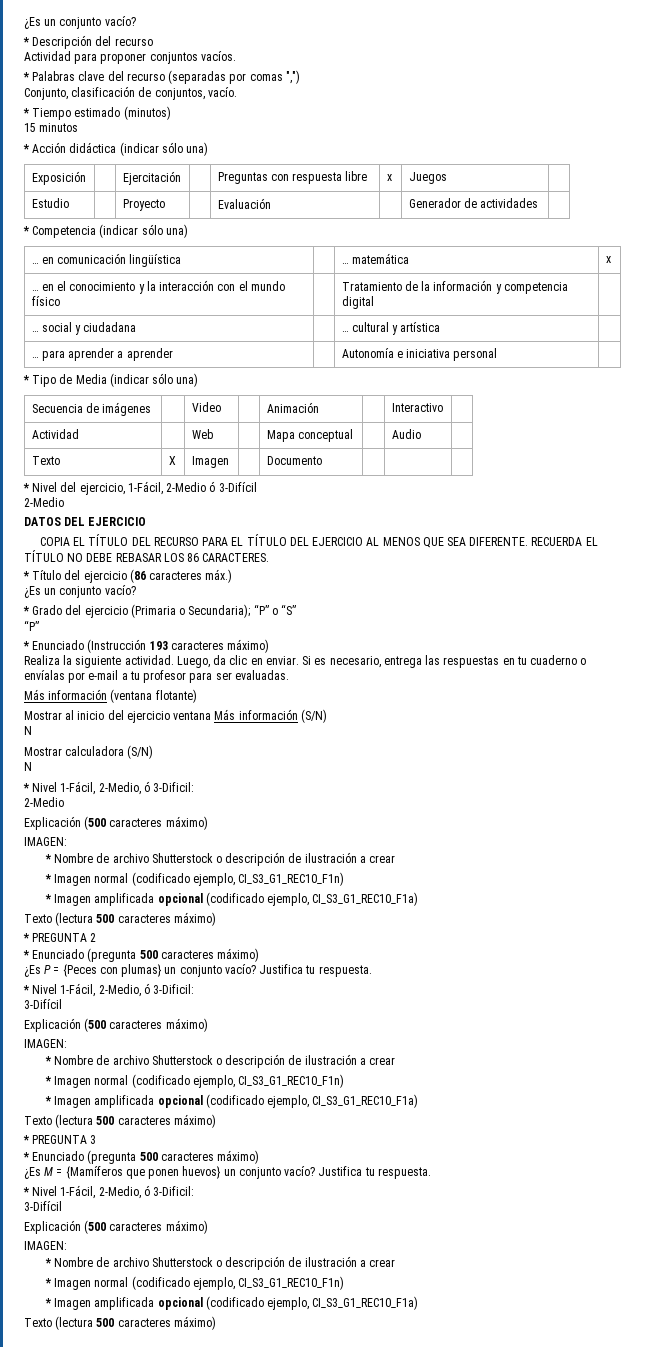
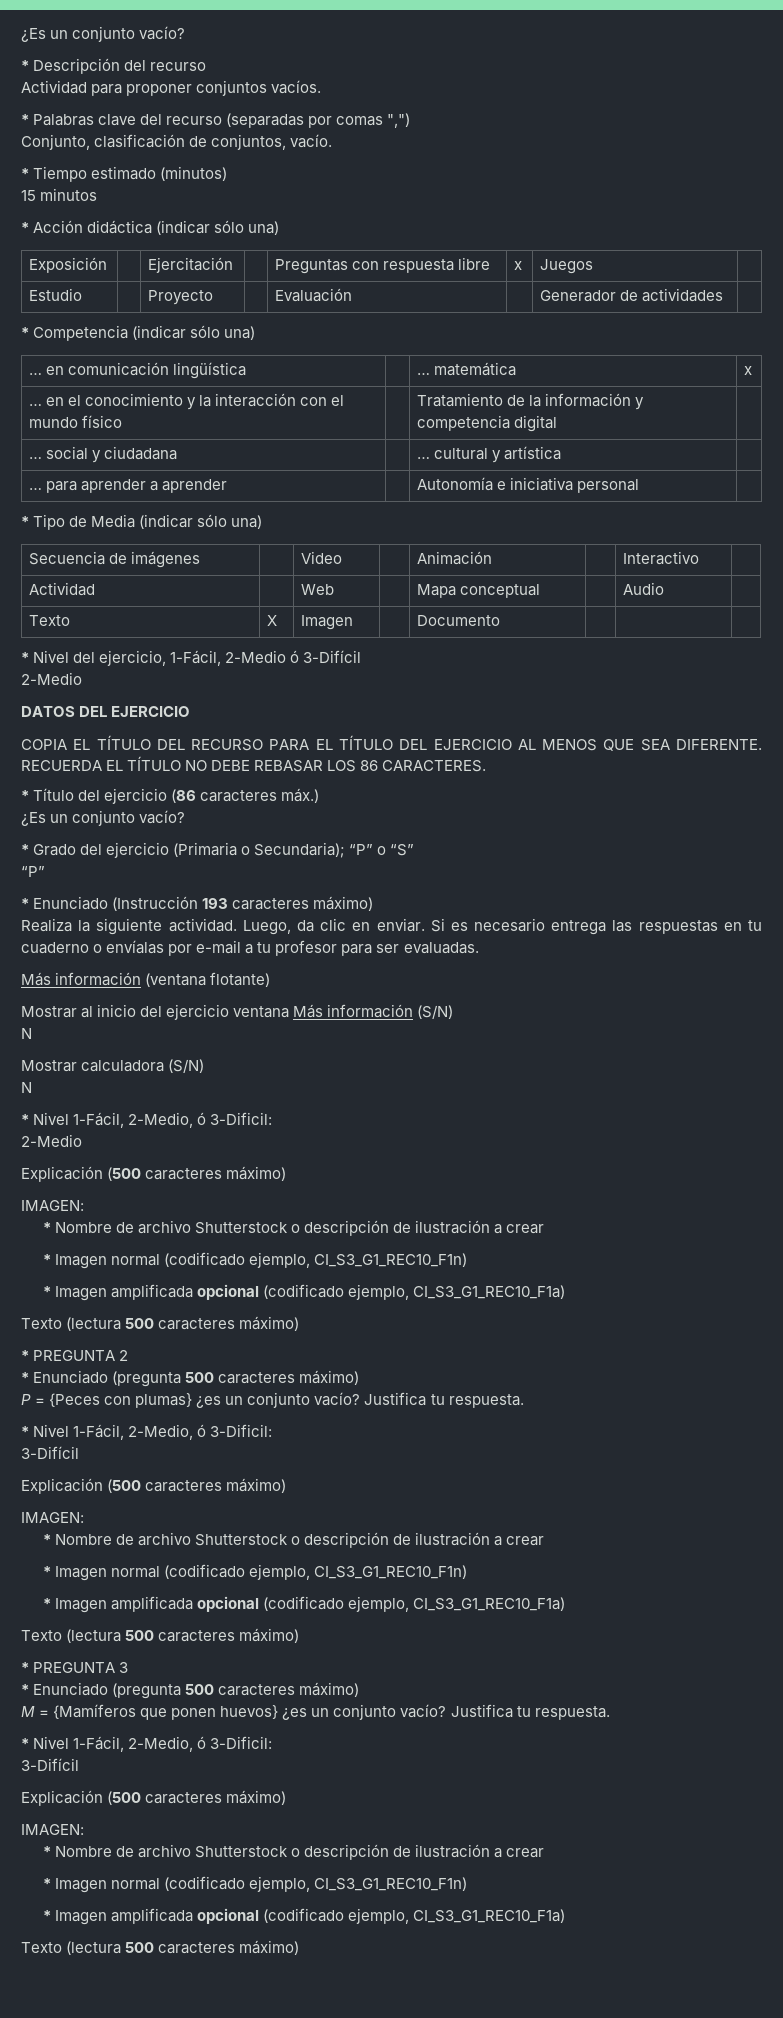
- Si es necesario, entrega las respuestas en tu cuaderno o envíalas por e-mail a tu profesor para ser evaluadas.
+ Si es necesario entrega las respuestas en tu cuaderno o envíalas por e-mail a tu profesor para ser evaluadas.
- ¿Es P = {Peces con plumas} un conjunto vacío?
+ P = {Peces con plumas} ¿es un conjunto vacío?
- ¿Es M = {Mamíferos que ponen huevos} un conjunto vacío?
+ M = {Mamíferos que ponen huevos} ¿es un conjunto vacío?

